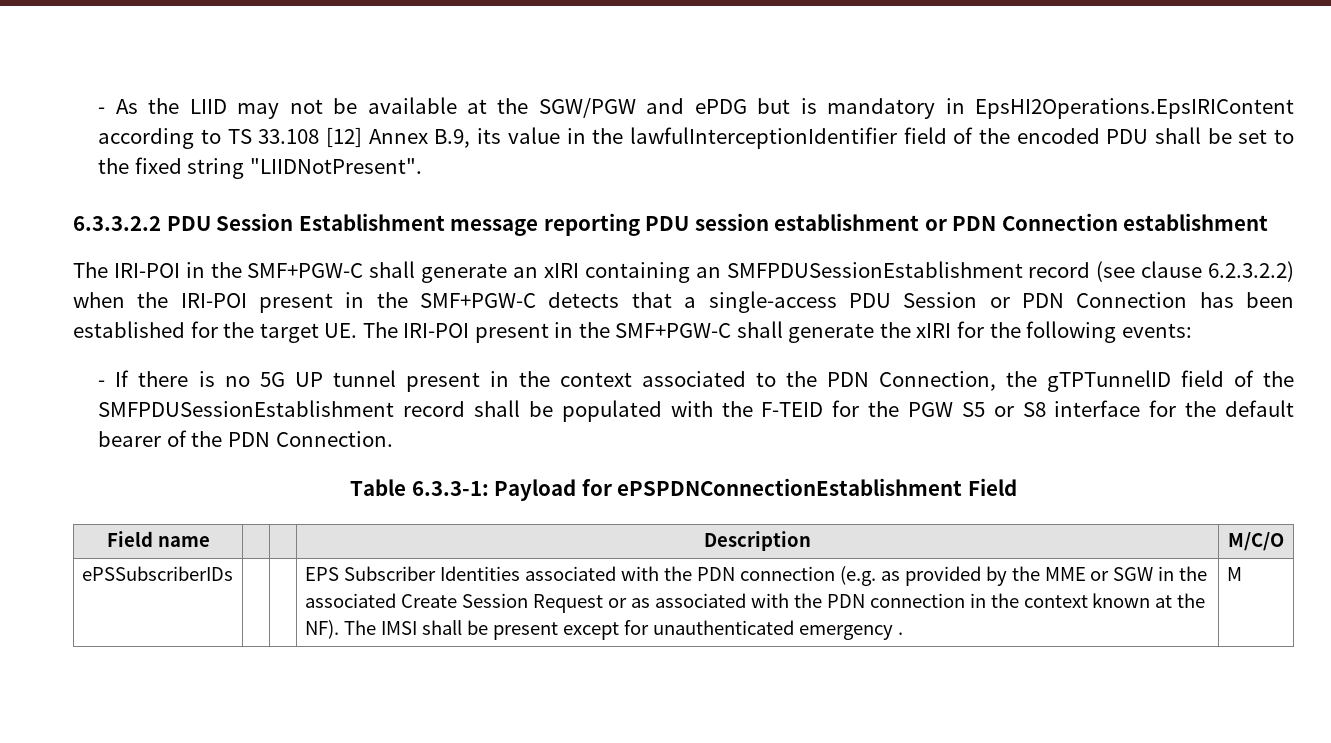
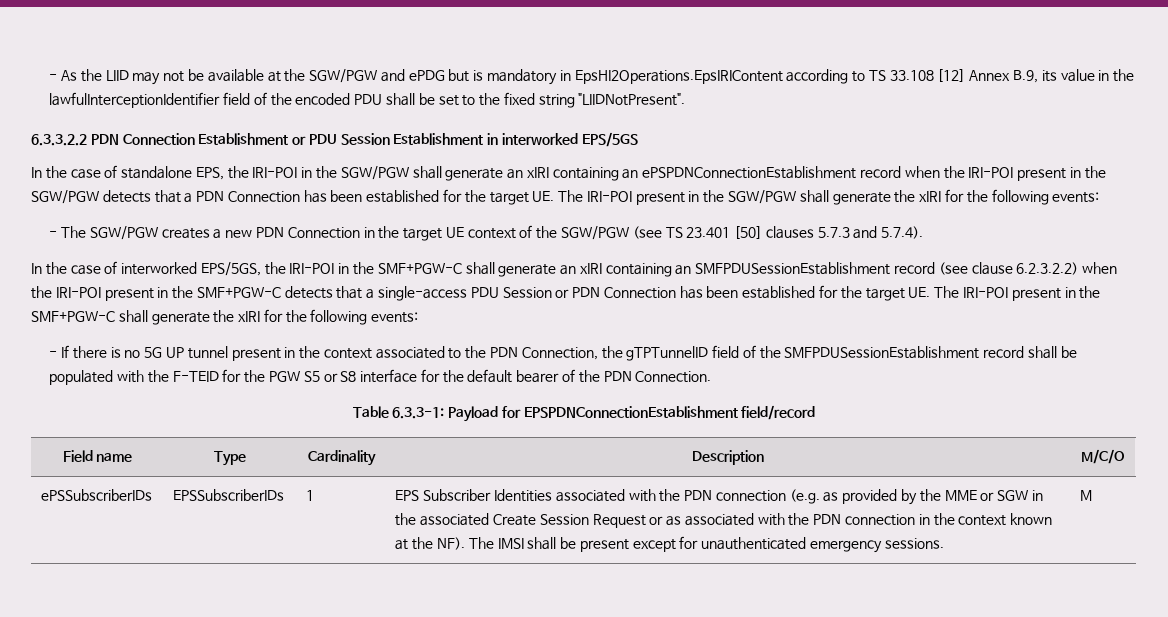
- 6.3.3.2.2 PDU Session Establishment message reporting PDU session establishment or PDN Connection establishment
- The IRI-POI in the SMF+PGW-C shall generate an xIRI containing an SMFPDUSessionEstablishment record (see clause 6.2.3.2.2) when the IRI-POI present in the SMF+PGW-C detects that a single-access PDU Session or PDN Connection has been established for the target UE. The IRI-POI present in the SMF+PGW-C shall generate the xIRI for the following events:
+ 6.3.3.2.2 PDN Connection Establishment or PDU Session Establishment in interworked EPS/5GS
+ In the case of standalone EPS, the IRI-POI in the SGW/PGW shall generate an xIRI containing an ePSPDNConnectionEstablishment record when the IRI-POI present in the SGW/PGW detects that a PDN Connection has been established for the target UE. The IRI-POI present in the SGW/PGW shall generate the xIRI for the following events:
+ - The SGW/PGW creates a new PDN Connection in the target UE context of the SGW/PGW (see TS 23.401 [50] clauses 5.7.3 and 5.7.4).
+ In the case of interworked EPS/5GS, the IRI-POI in the SMF+PGW-C shall generate an xIRI containing an SMFPDUSessionEstablishment record (see clause 6.2.3.2.2) when the IRI-POI present in the SMF+PGW-C detects that a single-access PDU Session or PDN Connection has been established for the target UE. The IRI-POI present in the SMF+PGW-C shall generate the xIRI for the following events:
- Table 6.3.3-1: Payload for ePSPDNConnectionEstablishment Field
+ Table 6.3.3-1: Payload for EPSPDNConnectionEstablishment field/record
- Field name | | | Description | M/C/O
+ Field name | Type | Cardinality | Description | M/C/O
+ EPSSubscriberIDs | 1
- EPS Subscriber Identities associated with the PDN connection (e.g. as provided by the MME or SGW in the associated Create Session Request or as associated with the PDN connection in the context known at the NF). The IMSI shall be present except for unauthenticated emergency .
+ EPS Subscriber Identities associated with the PDN connection (e.g. as provided by the MME or SGW in the associated Create Session Request or as associated with the PDN connection in the context known at the NF). The IMSI shall be present except for unauthenticated emergency sessions.

